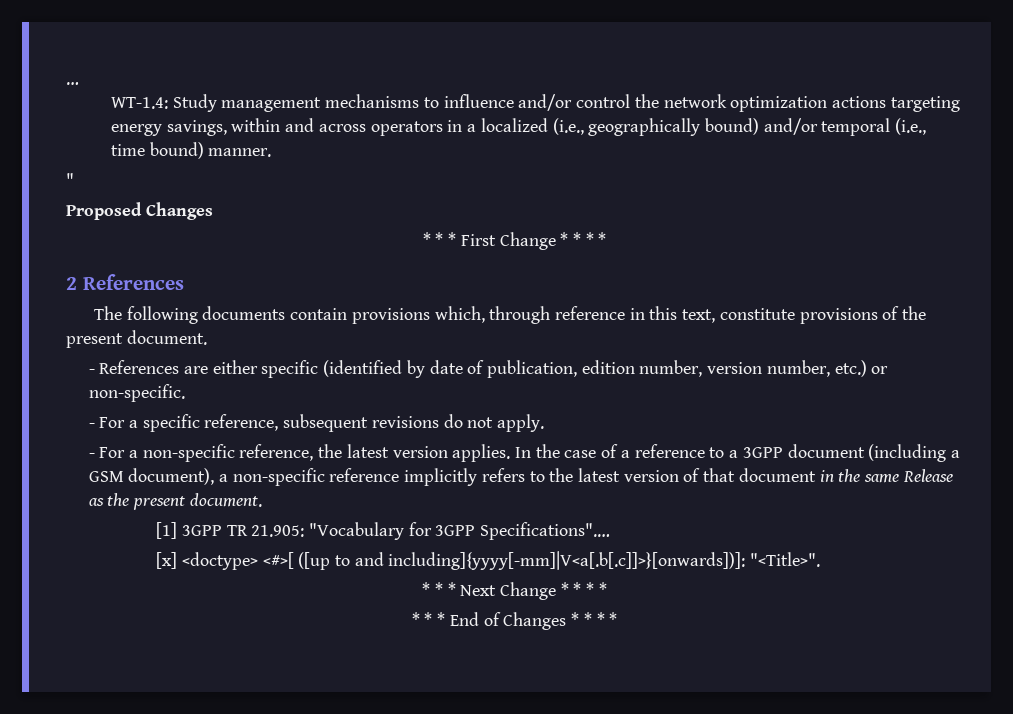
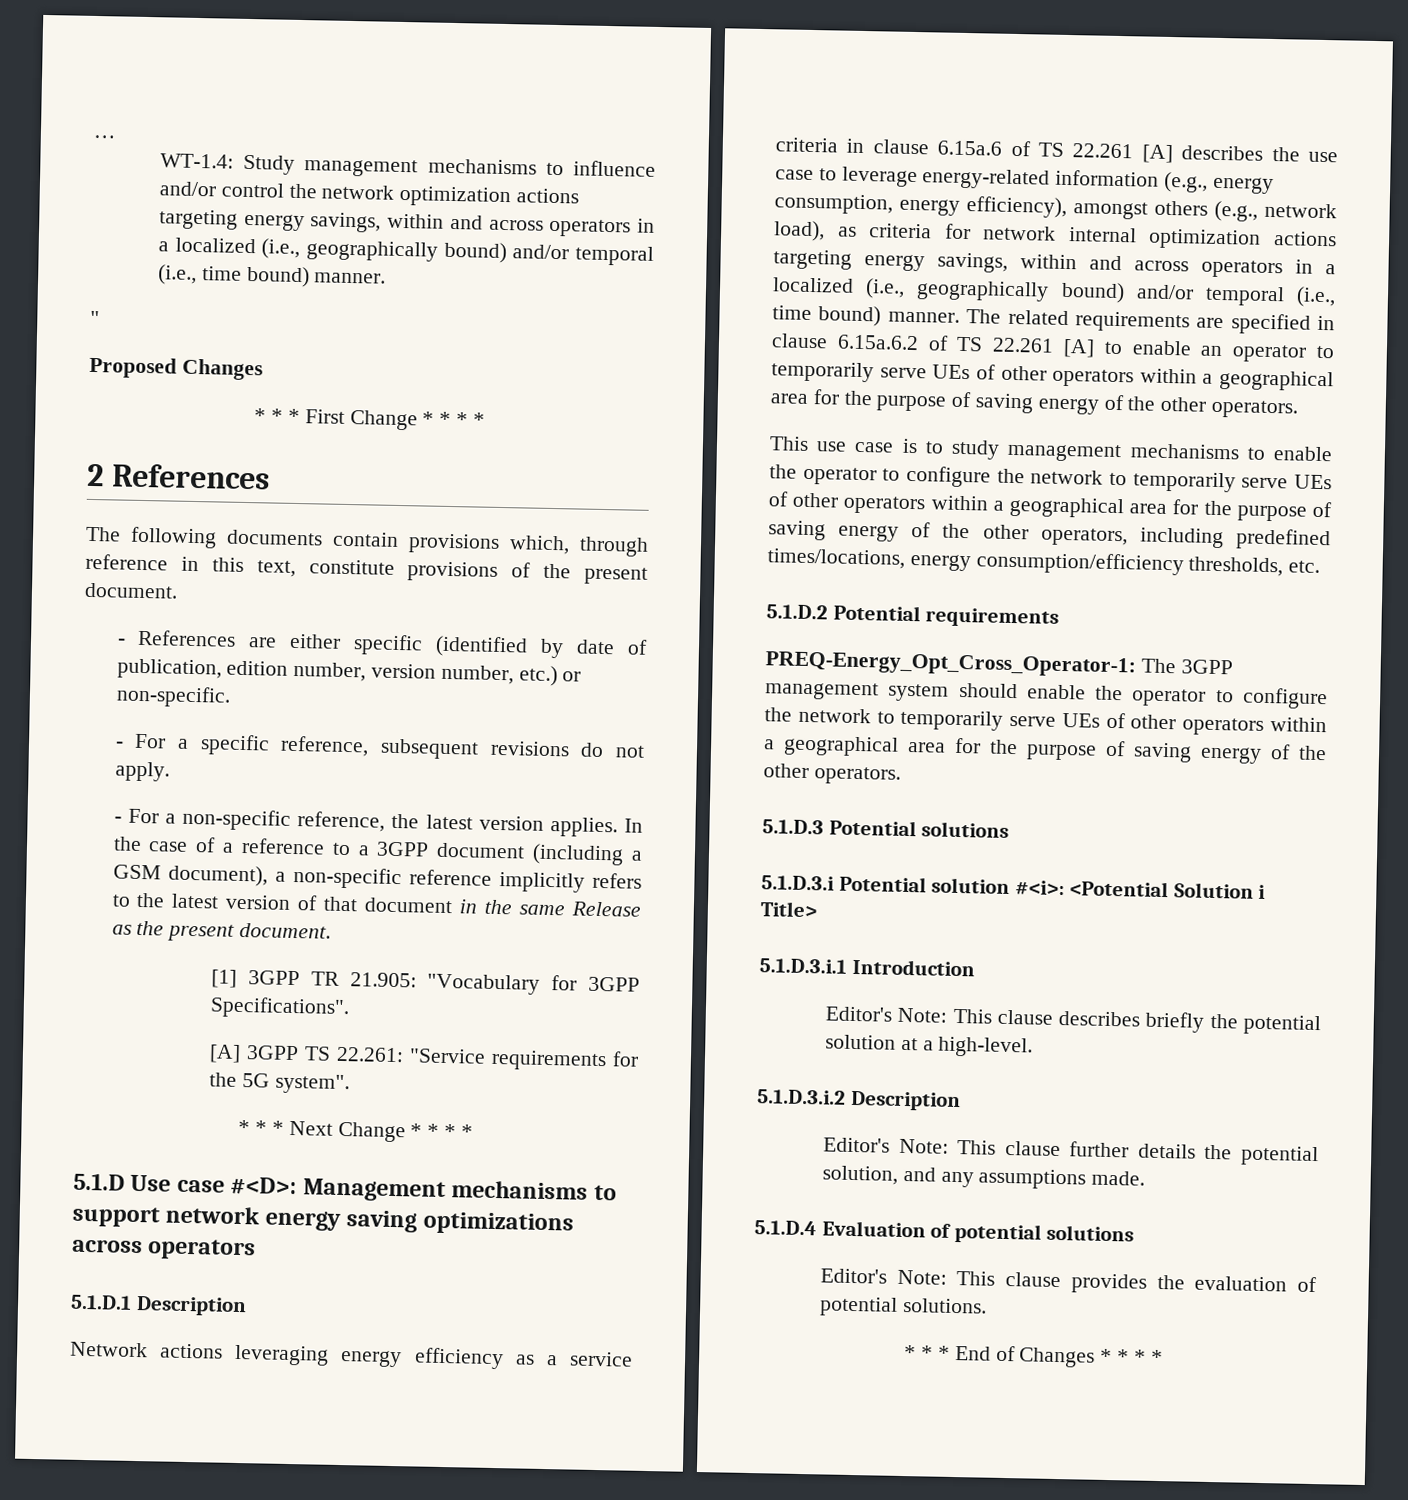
- [1] 3GPP TR 21.905: "Vocabulary for 3GPP Specifications".…
- [x] <doctype> <#>[ ([up to and including]{yyyy[-mm]|V<a[.b[.c]]>}[onwards])]: "<Title>".
+ [1] 3GPP TR 21.905: "Vocabulary for 3GPP Specifications".
+ [A] 3GPP TS 22.261: "Service requirements for the 5G system".
+ 5.1.D Use case #<D>: Management mechanisms to support network energy saving optimizations across operators
+ 5.1.D.1 Description
+ Network actions leveraging energy efficiency as a service criteria in clause 6.15a.6 of TS 22.261 [A] describes the use case to leverage energy-related information (e.g., energy consumption, energy efficiency), amongst others (e.g., network load), as criteria for network internal optimization actions targeting energy savings, within and across operators in a localized (i.e., geographically bound) and/or temporal (i.e., time bound) manner. The related requirements are specified in clause 6.15a.6.2 of TS 22.261 [A] to enable an operator to temporarily serve UEs of other operators within a geographical area for the purpose of saving energy of the other operators.
+ This use case is to study management mechanisms to enable the operator to configure the network to temporarily serve UEs of other operators within a geographical area for the purpose of saving energy of the other operators, including predefined times/locations, energy consumption/efficiency thresholds, etc.
+ 5.1.D.2 Potential requirements
+ PREQ-Energy_Opt_Cross_Operator-1: The 3GPP management system should enable the operator to configure the network to temporarily serve UEs of other operators within a geographical area for the purpose of saving energy of the other operators.
+ 5.1.D.3 Potential solutions
+ 5.1.D.3.i Potential solution #<i>: <Potential Solution i Title>
+ 5.1.D.3.i.1 Introduction
+ Editor's Note: This clause describes briefly the potential solution at a high-level.
+ 5.1.D.3.i.2 Description
+ Editor's Note: This clause further details the potential solution, and any assumptions made.
+ 5.1.D.4 Evaluation of potential solutions
+ Editor's Note: This clause provides the evaluation of potential solutions.

